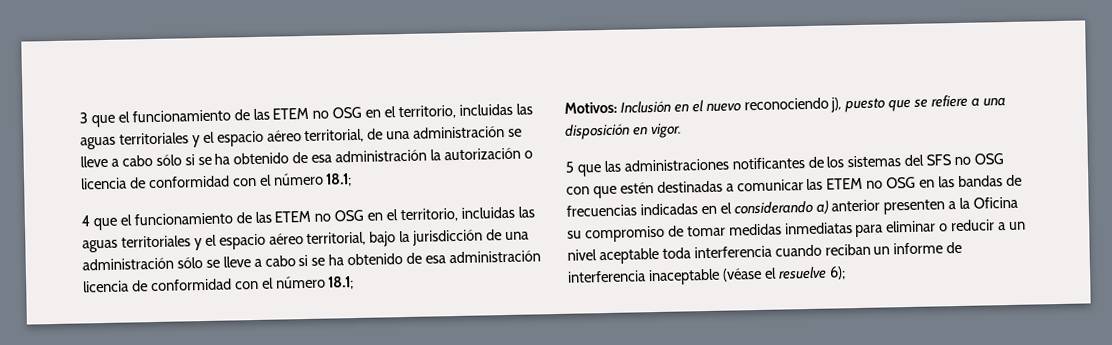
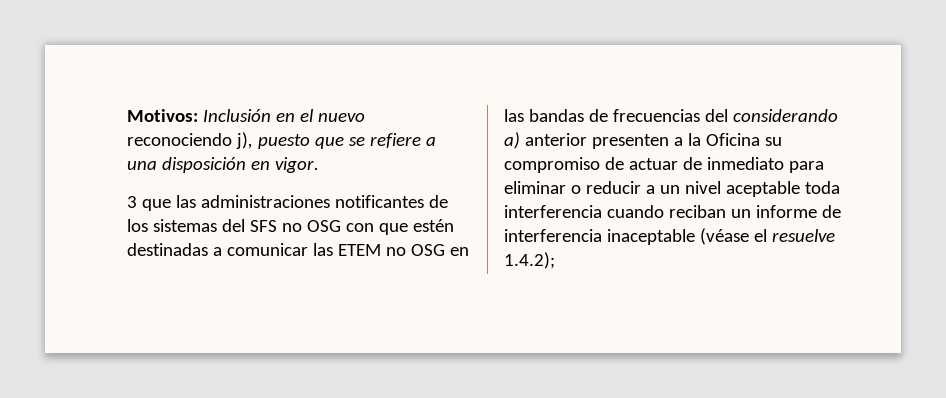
- 3 que el funcionamiento de las ETEM no OSG en el territorio, incluidas las aguas territoriales y el espacio aéreo territorial, de una administración se lleve a cabo sólo si se ha obtenido de esa administración la autorización o licencia de conformidad con el número 18.1;
- 4 que el funcionamiento de las ETEM no OSG en el territorio, incluidas las aguas territoriales y el espacio aéreo territorial, bajo la jurisdicción de una administración sólo se lleve a cabo si se ha obtenido de esa administración licencia de conformidad con el número 18.1;
- 5 que las administraciones notificantes de los sistemas del SFS no OSG con que estén destinadas a comunicar las ETEM no OSG en las bandas de frecuencias indicadas en el considerando a) anterior presenten a la Oficina su compromiso de tomar medidas inmediatas para eliminar o reducir a un nivel aceptable toda interferencia cuando reciban un informe de interferencia inaceptable (véase el resuelve 6);
+ 3 que las administraciones notificantes de los sistemas del SFS no OSG con que estén destinadas a comunicar las ETEM no OSG en las bandas de frecuencias del considerando a) anterior presenten a la Oficina su compromiso de actuar de inmediato para eliminar o reducir a un nivel aceptable toda interferencia cuando reciban un informe de interferencia inaceptable (véase el resuelve 1.4.2);

